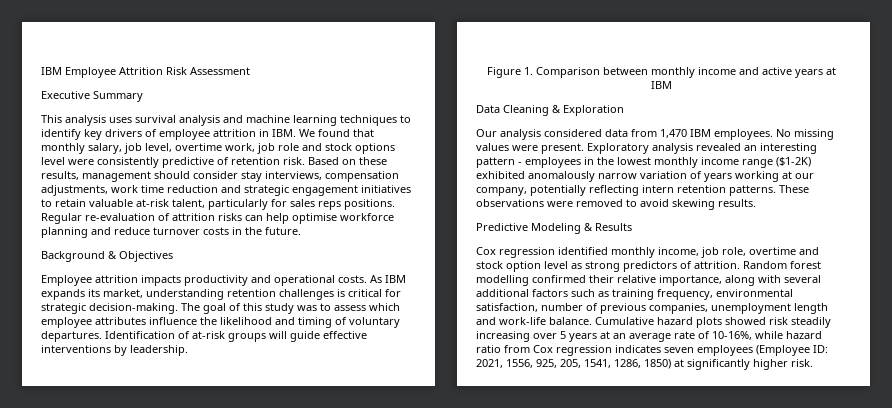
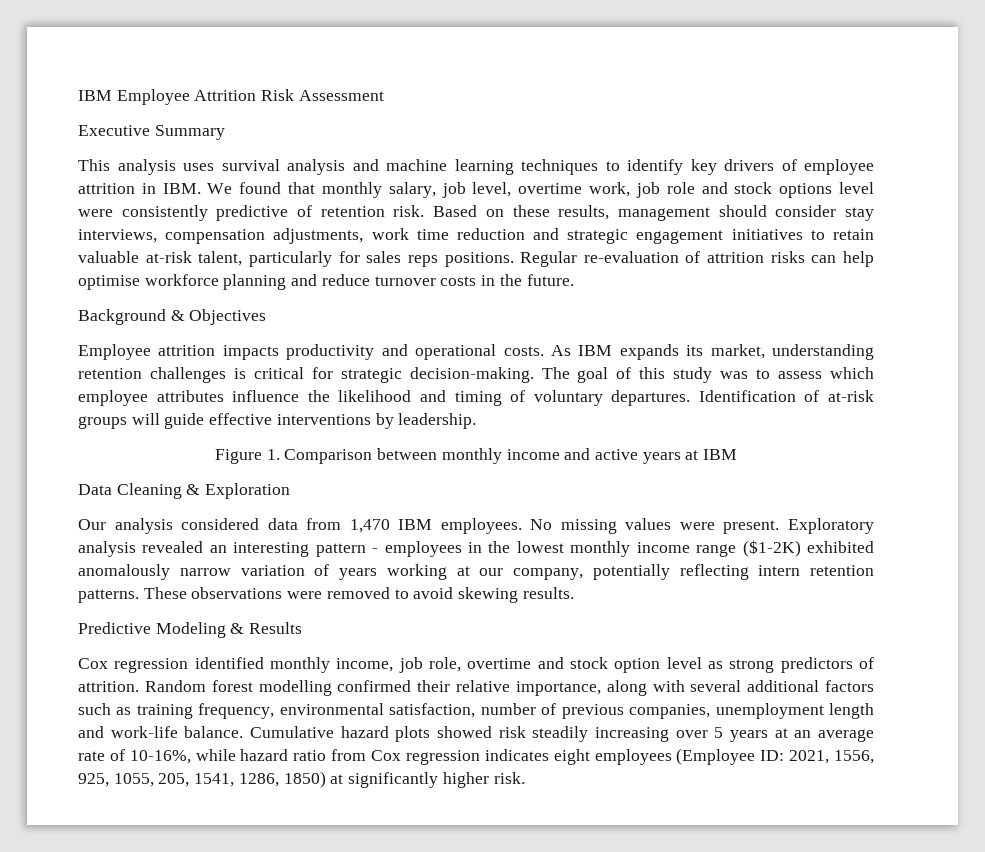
- Cumulative hazard plots showed risk steadily increasing over 5 years at an average rate of 10-16%, while hazard ratio from Cox regression indicates seven employees (Employee ID: 2021, 1556, 925, 205, 1541, 1286, 1850) at significantly higher risk.
+ Cumulative hazard plots showed risk steadily increasing over 5 years at an average rate of 10-16%, while hazard ratio from Cox regression indicates eight employees (Employee ID: 2021, 1556, 925, 1055, 205, 1541, 1286, 1850) at significantly higher risk.

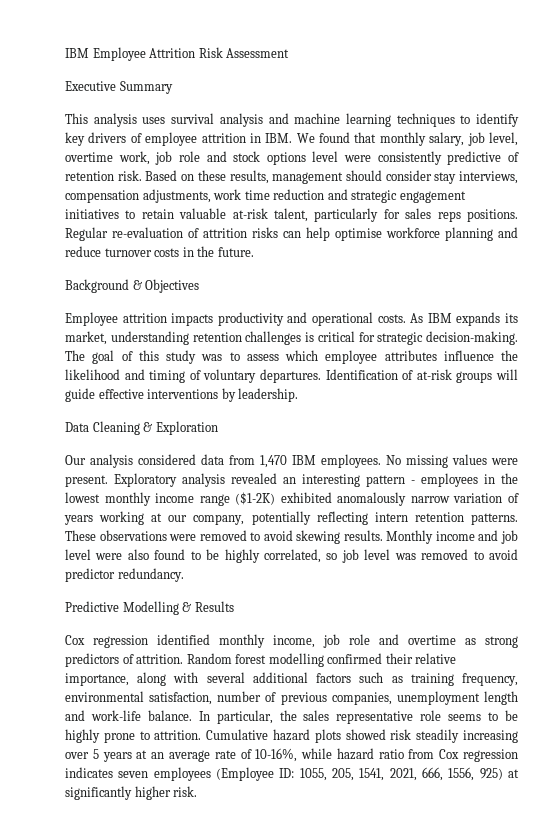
- Figure 1. Comparison between monthly income and active years at IBM
+ Monthly income and job level were also found to be highly correlated, so job level was removed to avoid predictor redundancy.
- Predictive Modeling & Results
+ Predictive Modelling & Results
- Cox regression identified monthly income, job role, overtime and stock option level as strong predictors of attrition.
+ Cox regression identified monthly income, job role and overtime as strong predictors of attrition.
+ In particular, the sales representative role seems to be highly prone to attrition.
- Cumulative hazard plots showed risk steadily increasing over 5 years at an average rate of 10-16%, while hazard ratio from Cox regression indicates eight employees (Employee ID: 2021, 1556, 925, 1055, 205, 1541, 1286, 1850) at significantly higher risk.
+ Cumulative hazard plots showed risk steadily increasing over 5 years at an average rate of 10-16%, while hazard ratio from Cox regression indicates seven employees (Employee ID: 1055, 205, 1541, 2021, 666, 1556, 925) at significantly higher risk.

